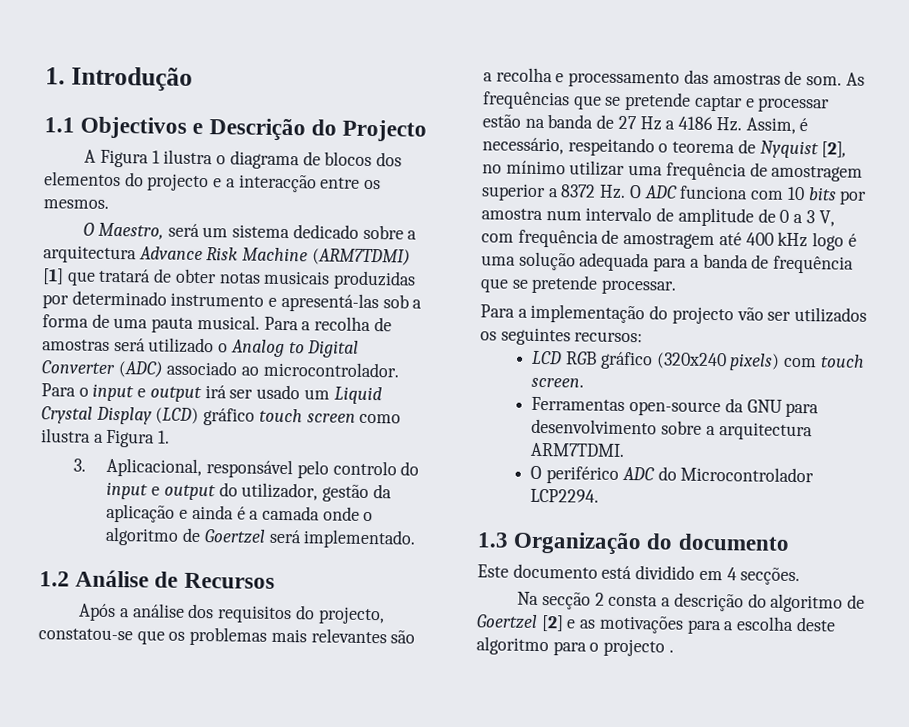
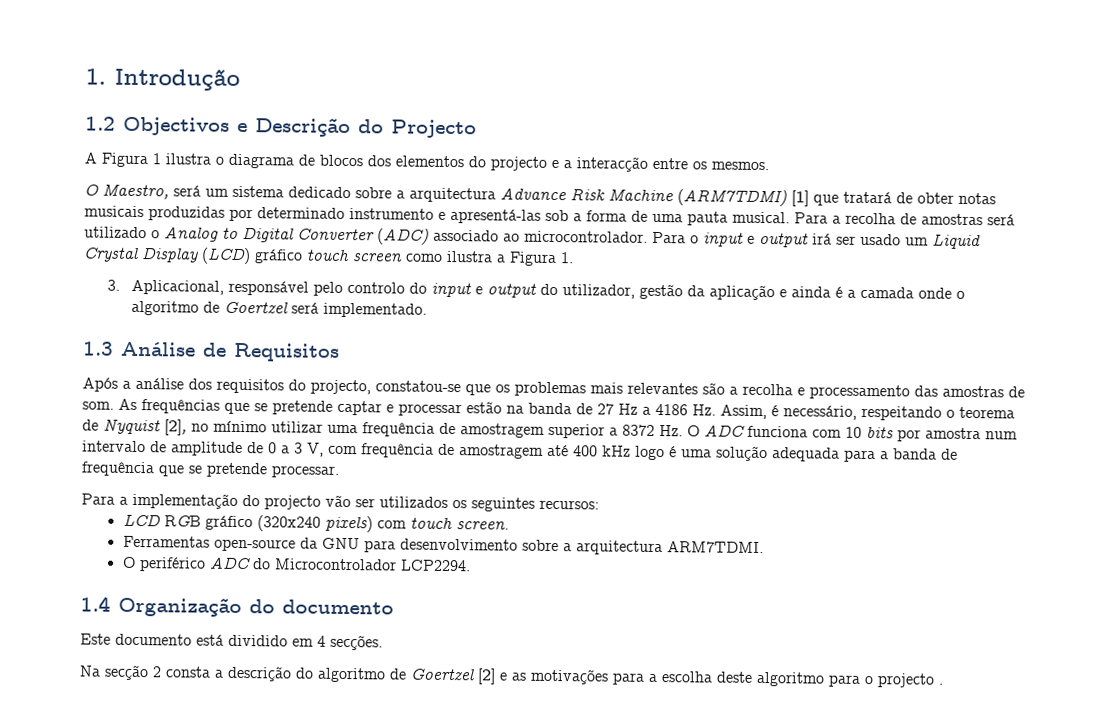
- 1.1 Objectivos e Descrição do Projecto
+ 1.2 Objectivos e Descrição do Projecto
- 1.2 Análise de Recursos
+ 1.3 Análise de Requisitos
- 1.3 Organização do documento
+ 1.4 Organização do documento

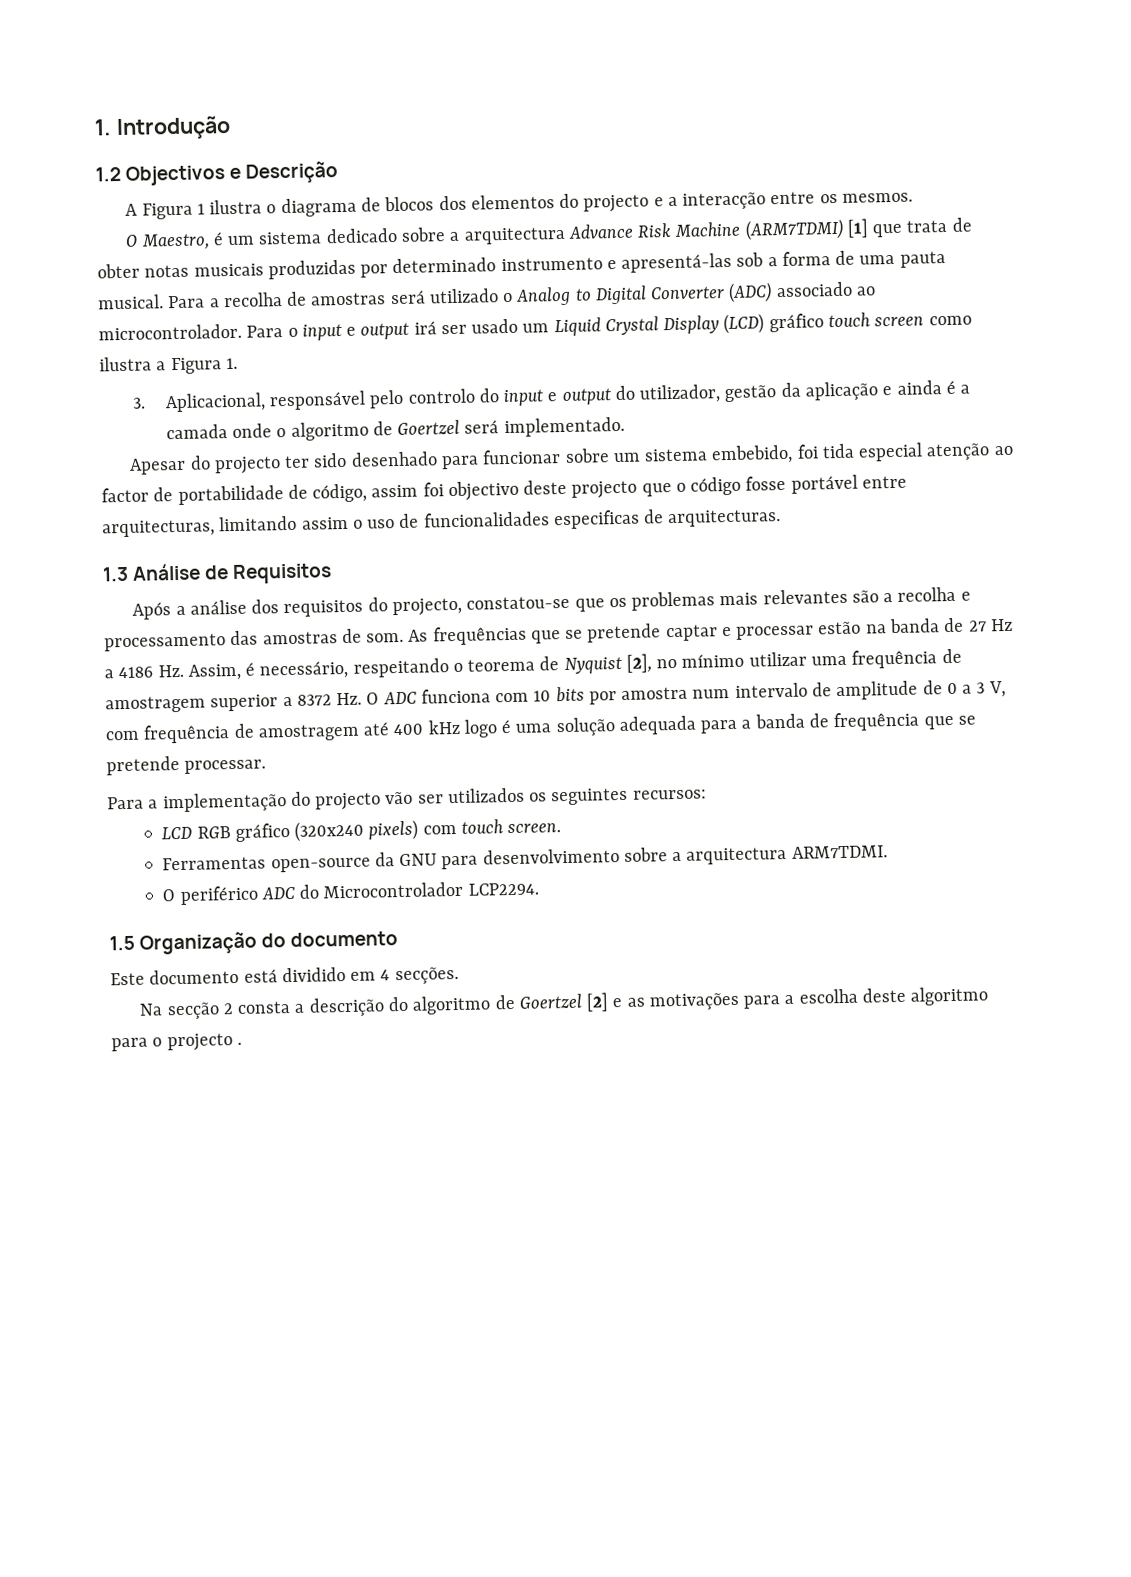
- 1.2 Objectivos e Descrição do Projecto
+ 1.2 Objectivos e Descrição
- O Maestro, será um sistema dedicado sobre a arquitectura Advance Risk Machine (ARM7TDMI) [1] que tratará de obter notas musicais produzidas por determinado instrumento e apresentá-las sob a forma de uma pauta musical.
+ O Maestro, é um sistema dedicado sobre a arquitectura Advance Risk Machine (ARM7TDMI) [1] que trata de obter notas musicais produzidas por determinado instrumento e apresentá-las sob a forma de uma pauta musical.
+ Apesar do projecto ter sido desenhado para funcionar sobre um sistema embebido, foi tida especial atenção ao factor de portabilidade de código, assim foi objectivo deste projecto que o código fosse portável entre arquitecturas, limitando assim o uso de funcionalidades especificas de arquitecturas.
- 1.4 Organização do documento
+ 1.5 Organização do documento

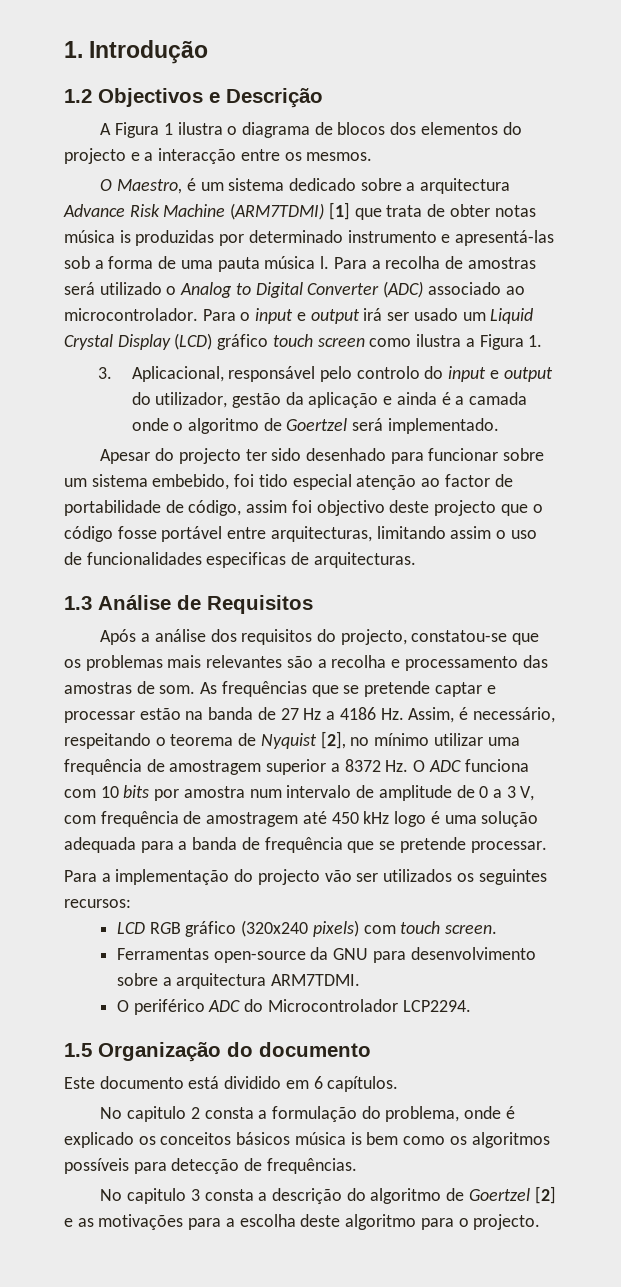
- O Maestro, é um sistema dedicado sobre a arquitectura Advance Risk Machine (ARM7TDMI) [1] que trata de obter notas musicais produzidas por determinado instrumento e apresentá-las sob a forma de uma pauta musical.
+ O Maestro, é um sistema dedicado sobre a arquitectura Advance Risk Machine (ARM7TDMI) [1] que trata de obter notas música is produzidas por determinado instrumento e apresentá-las sob a forma de uma pauta música l.
- Apesar do projecto ter sido desenhado para funcionar sobre um sistema embebido, foi tida especial atenção ao factor de portabilidade de código, assim foi objectivo deste projecto que o código fosse portável entre arquitecturas, limitando assim o uso de funcionalidades especificas de arquitecturas.
+ Apesar do projecto ter sido desenhado para funcionar sobre um sistema embebido, foi tido especial atenção ao factor de portabilidade de código, assim foi objectivo deste projecto que o código fosse portável entre arquitecturas, limitando assim o uso de funcionalidades especificas de arquitecturas.
- As frequências que se pretende captar e processar estão na banda de 27 Hz a 4186 Hz. Assim, é necessário, respeitando o teorema de Nyquist [2], no mínimo utilizar uma frequência de amostragem superior a 8372 Hz. O ADC funciona com 10 bits por amostra num intervalo de amplitude de 0 a 3 V, com frequência de amostragem até 400 kHz logo é uma solução adequada para a banda de frequência que se pretende processar.
+ As frequências que se pretende captar e processar estão na banda de 27 Hz a 4186 Hz. Assim, é necessário, respeitando o teorema de Nyquist [2], no mínimo utilizar uma frequência de amostragem superior a 8372 Hz. O ADC funciona com 10 bits por amostra num intervalo de amplitude de 0 a 3 V, com frequência de amostragem até 450 kHz logo é uma solução adequada para a banda de frequência que se pretende processar.
- Este documento está dividido em 4 secções.
- Na secção 2 consta a descrição do algoritmo de Goertzel [2] e as motivações para a escolha deste algoritmo para o projecto .
+ Este documento está dividido em 6 capítulos.
+ No capitulo 2 consta a formulação do problema, onde é explicado os conceitos básicos música is bem como os algoritmos possíveis para detecção de frequências.
+ No capitulo 3 consta a descrição do algoritmo de Goertzel [2] e as motivações para a escolha deste algoritmo para o projecto.

